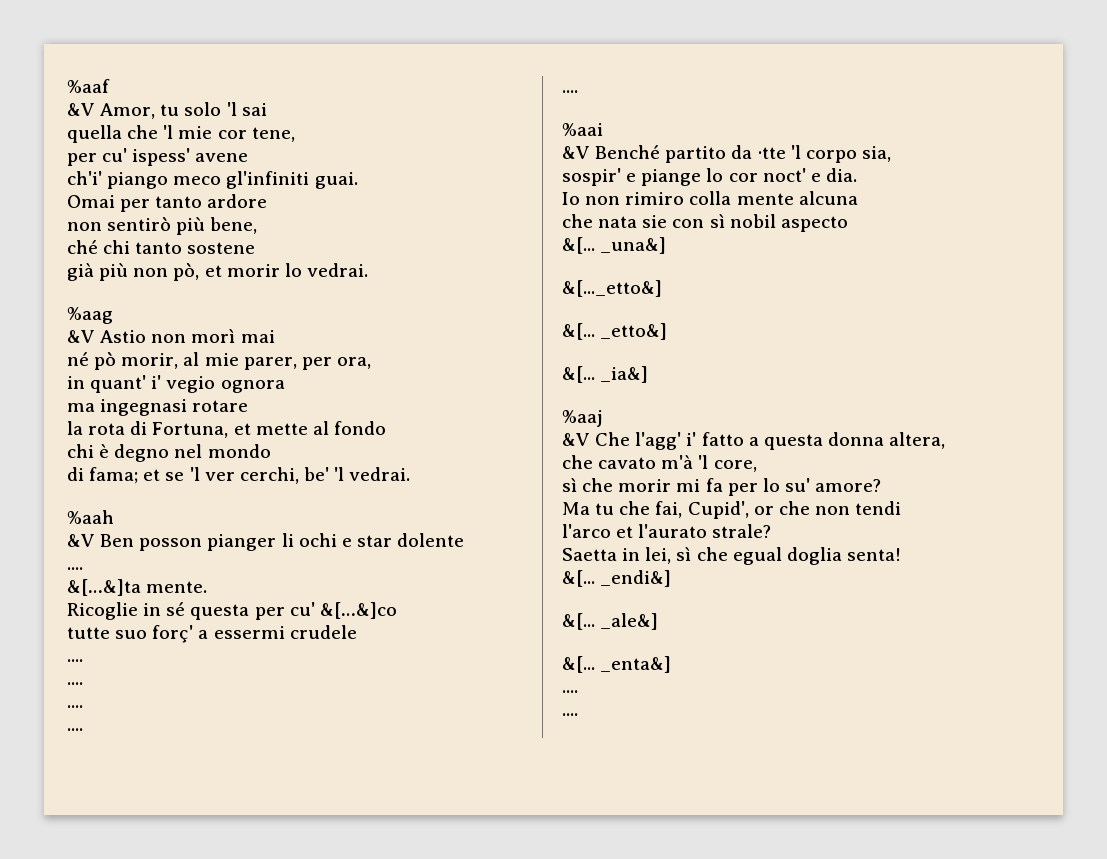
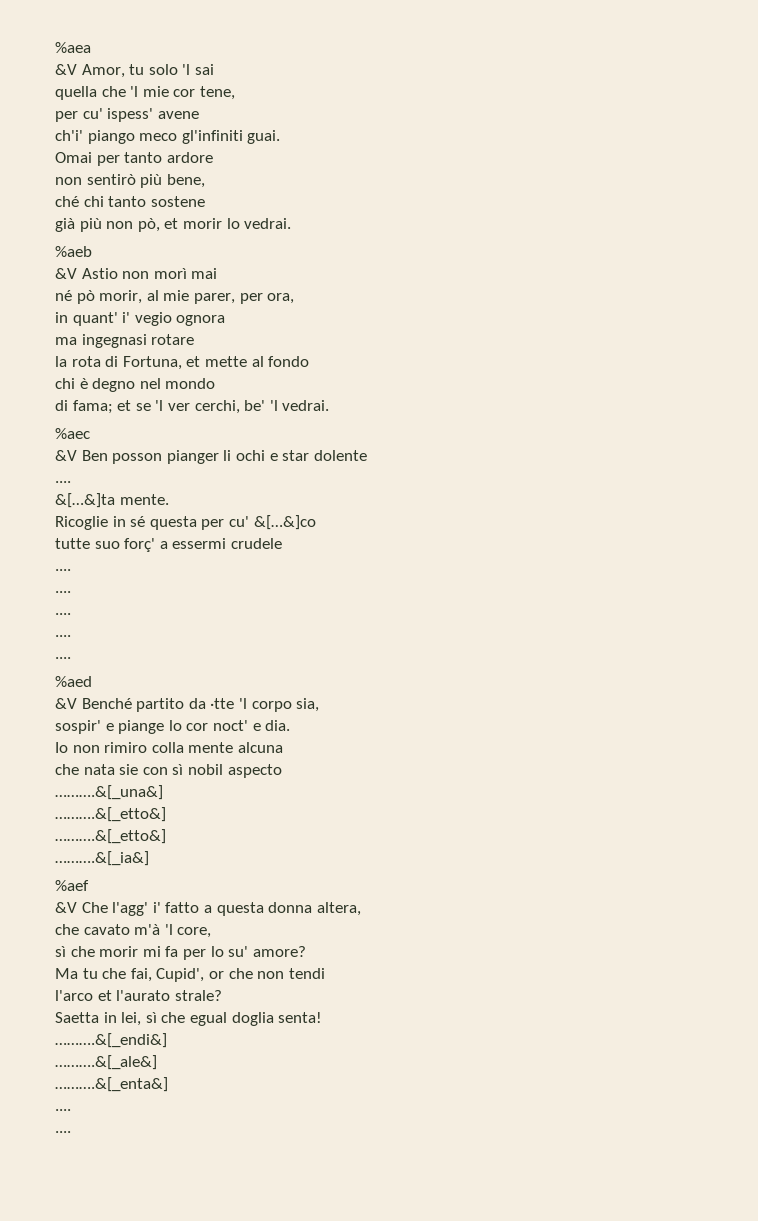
- %aaf
+ %aea
- %aag
+ %aeb
- %aah
+ %aec
- %aai
+ %aed
- &[... _una&]
- &[..._etto&]
- &[... _etto&]
- &[... _ia&]
- %aaj
+ ……….&[_una&]
+ ……….&[_etto&]
+ ……….&[_etto&]
+ ……….&[_ia&]
+ %aef
- &[... _endi&]
- &[... _ale&]
- &[... _enta&]
+ ……….&[_endi&]
+ ……….&[_ale&]
+ ……….&[_enta&]

